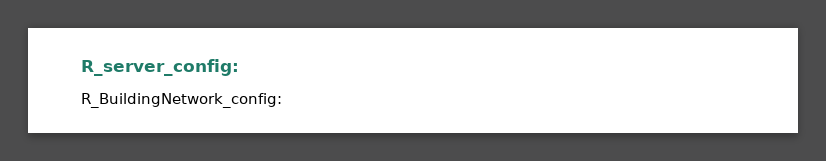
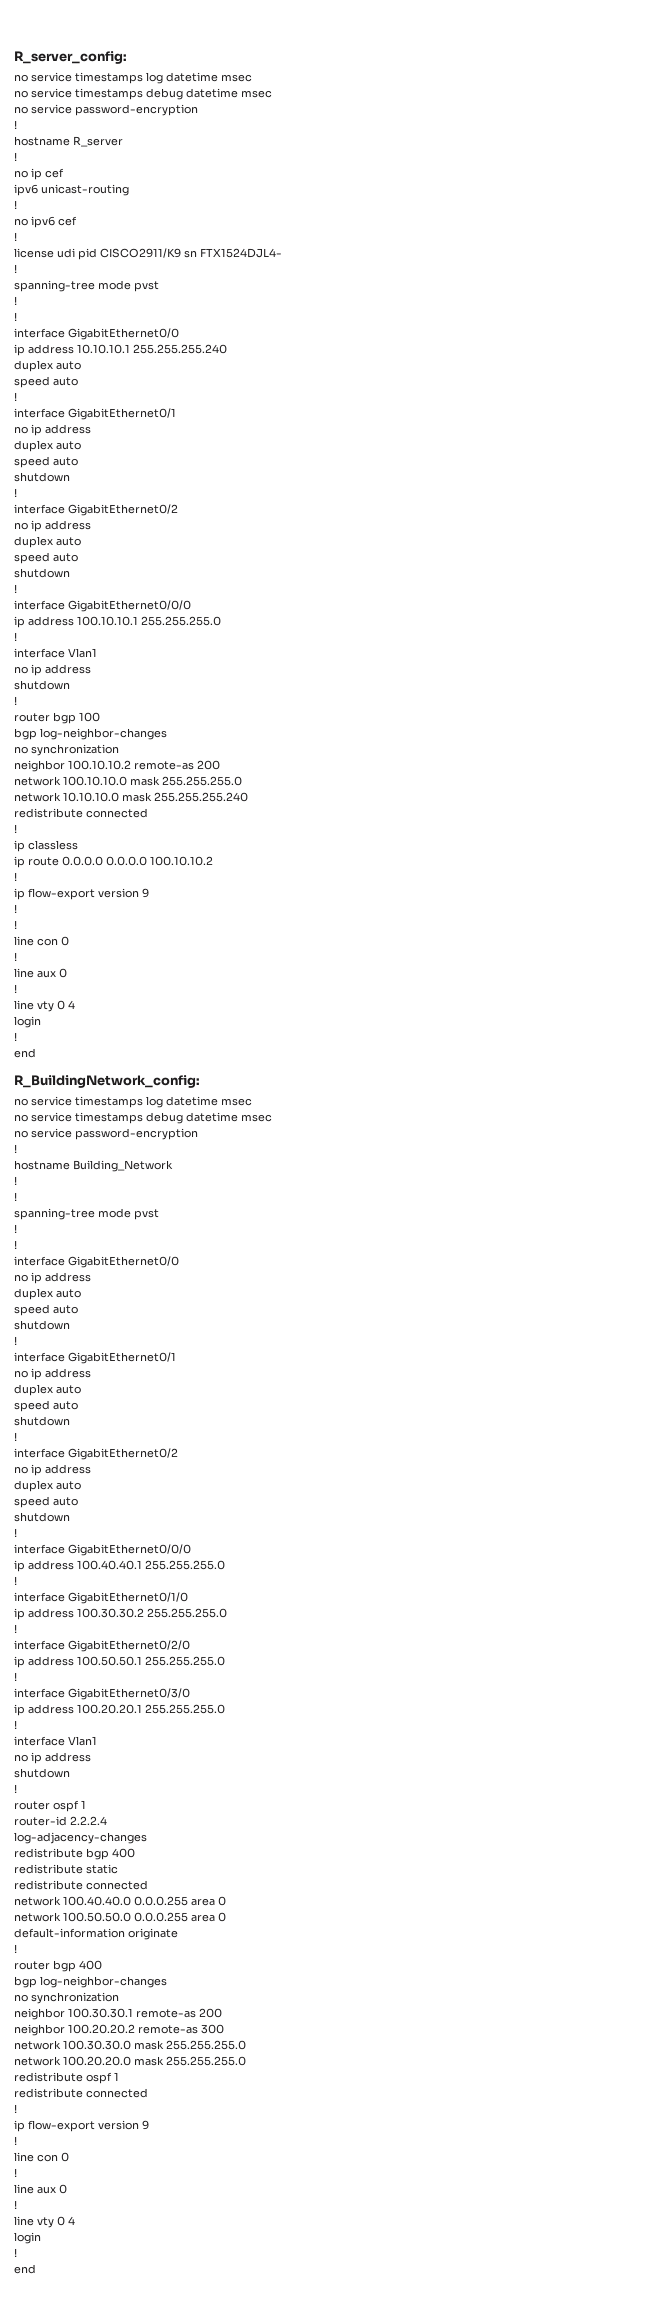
  R_server_config:
+ no service timestamps log datetime msec
+ no service timestamps debug datetime msec
+ no service password-encryption
+ !
+ hostname R_server
+ !
+ no ip cef
+ ipv6 unicast-routing
+ !
+ no ipv6 cef
+ !
+ license udi pid CISCO2911/K9 sn FTX1524DJL4-
+ !
+ spanning-tree mode pvst
+ !
+ !
+ interface GigabitEthernet0/0
+ ip address 10.10.10.1 255.255.255.240
+ duplex auto
+ speed auto
+ !
+ interface GigabitEthernet0/1
+ no ip address
+ duplex auto
+ speed auto
+ shutdown
+ !
+ interface GigabitEthernet0/2
+ no ip address
+ duplex auto
+ speed auto
+ shutdown
+ !
+ interface GigabitEthernet0/0/0
+ ip address 100.10.10.1 255.255.255.0
+ !
+ interface Vlan1
+ no ip address
+ shutdown
+ !
+ router bgp 100
+ bgp log-neighbor-changes
+ no synchronization
+ neighbor 100.10.10.2 remote-as 200
+ network 100.10.10.0 mask 255.255.255.0
+ network 10.10.10.0 mask 255.255.255.240
+ redistribute connected
+ !
+ ip classless
+ ip route 0.0.0.0 0.0.0.0 100.10.10.2
+ !
+ ip flow-export version 9
+ !
+ !
+ line con 0
+ !
+ line aux 0
+ !
+ line vty 0 4
+ login
+ !
+ end
  R_BuildingNetwork_config:
+ no service timestamps log datetime msec
+ no service timestamps debug datetime msec
+ no service password-encryption
+ !
+ hostname Building_Network
+ !
+ !
+ spanning-tree mode pvst
+ !
+ !
+ interface GigabitEthernet0/0
+ no ip address
+ duplex auto
+ speed auto
+ shutdown
+ !
+ interface GigabitEthernet0/1
+ no ip address
+ duplex auto
+ speed auto
+ shutdown
+ !
+ interface GigabitEthernet0/2
+ no ip address
+ duplex auto
+ speed auto
+ shutdown
+ !
+ interface GigabitEthernet0/0/0
+ ip address 100.40.40.1 255.255.255.0
+ !
+ interface GigabitEthernet0/1/0
+ ip address 100.30.30.2 255.255.255.0
+ !
+ interface GigabitEthernet0/2/0
+ ip address 100.50.50.1 255.255.255.0
+ !
+ interface GigabitEthernet0/3/0
+ ip address 100.20.20.1 255.255.255.0
+ !
+ interface Vlan1
+ no ip address
+ shutdown
+ !
+ router ospf 1
+ router-id 2.2.2.4
+ log-adjacency-changes
+ redistribute bgp 400
+ redistribute static
+ redistribute connected
+ network 100.40.40.0 0.0.0.255 area 0
+ network 100.50.50.0 0.0.0.255 area 0
+ default-information originate
+ !
+ router bgp 400
+ bgp log-neighbor-changes
+ no synchronization
+ neighbor 100.30.30.1 remote-as 200
+ neighbor 100.20.20.2 remote-as 300
+ network 100.30.30.0 mask 255.255.255.0
+ network 100.20.20.0 mask 255.255.255.0
+ redistribute ospf 1
+ redistribute connected
+ !
+ ip flow-export version 9
+ !
+ line con 0
+ !
+ line aux 0
+ !
+ line vty 0 4
+ login
+ !
+ end

